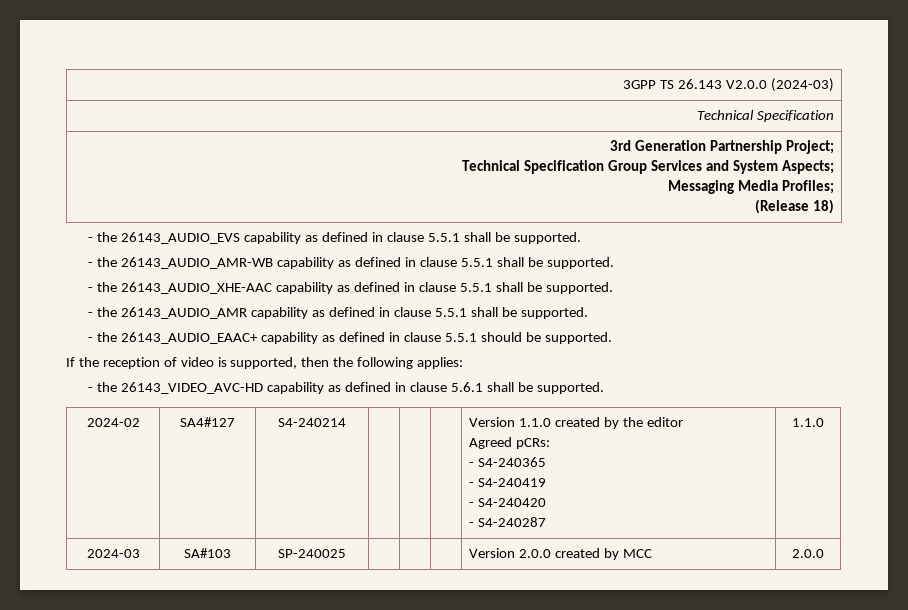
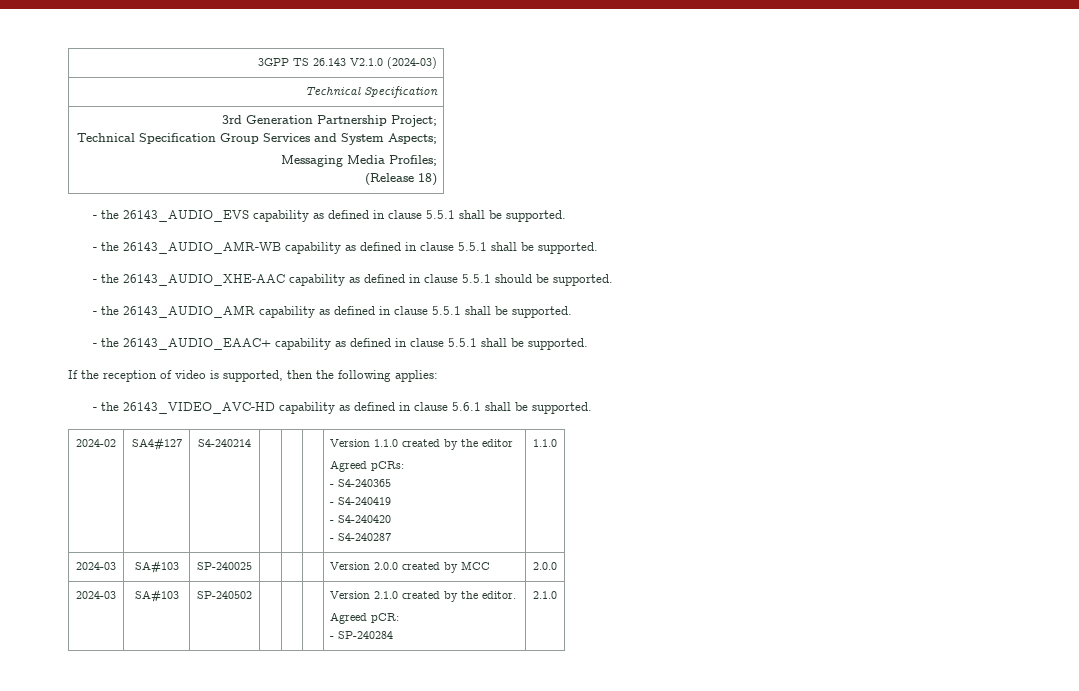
- 3GPP TS 26.143 V2.0.0 (2024-03)
+ 3GPP TS 26.143 V2.1.0 (2024-03)
- - the 26143_AUDIO_XHE-AAC capability as defined in clause 5.5.1 shall be supported.
+ - the 26143_AUDIO_XHE-AAC capability as defined in clause 5.5.1 should be supported.
- - the 26143_AUDIO_EAAC+ capability as defined in clause 5.5.1 should be supported.
+ - the 26143_AUDIO_EAAC+ capability as defined in clause 5.5.1 shall be supported.
+ 2024-03 | SA#103 | SP-240502 | | | | Version 2.1.0 created by the editor.
+ Agreed pCR:
+ - SP-240284 | 2.1.0

